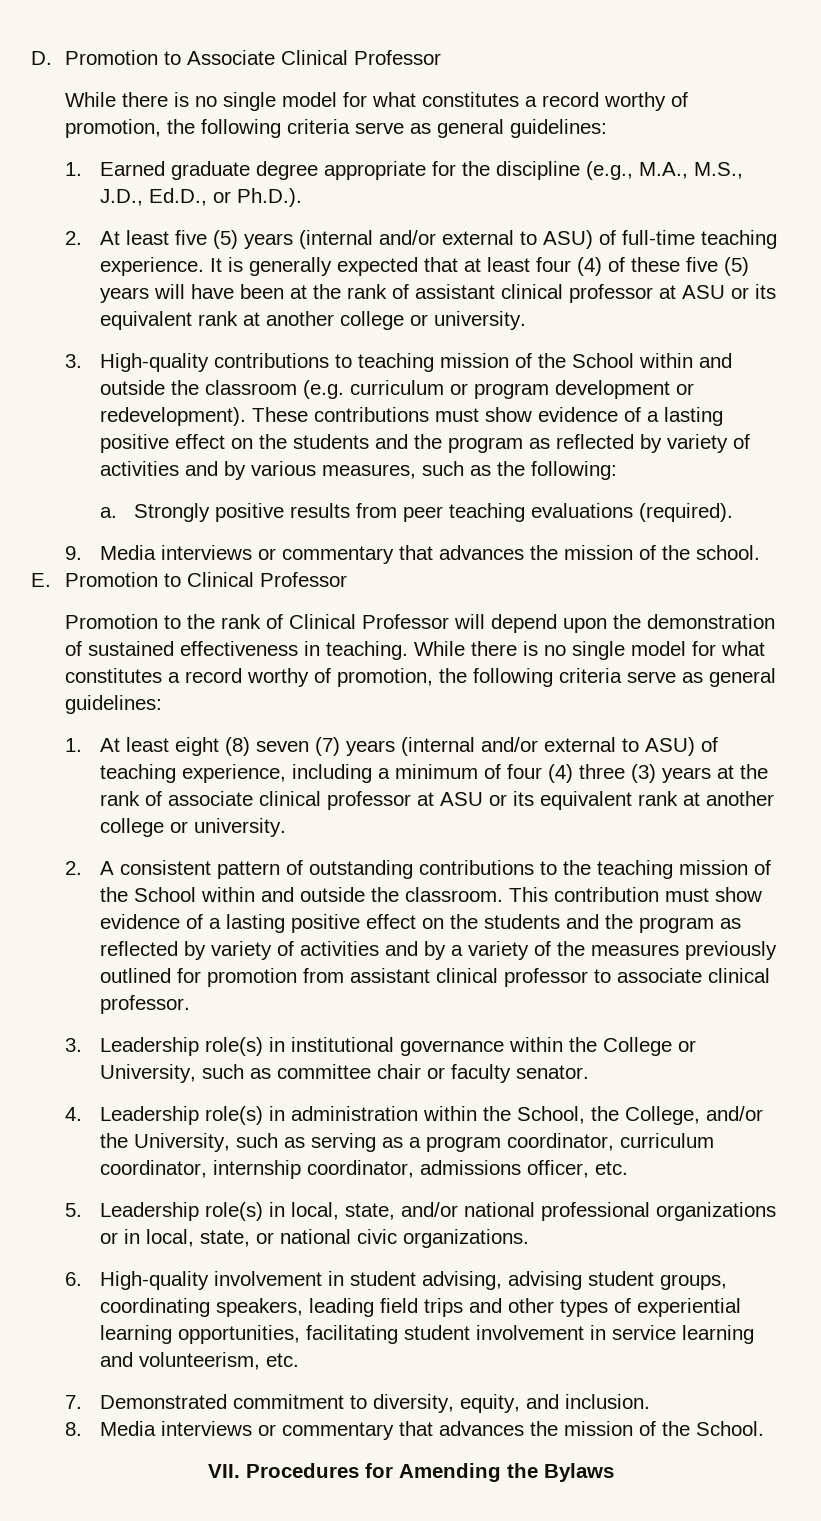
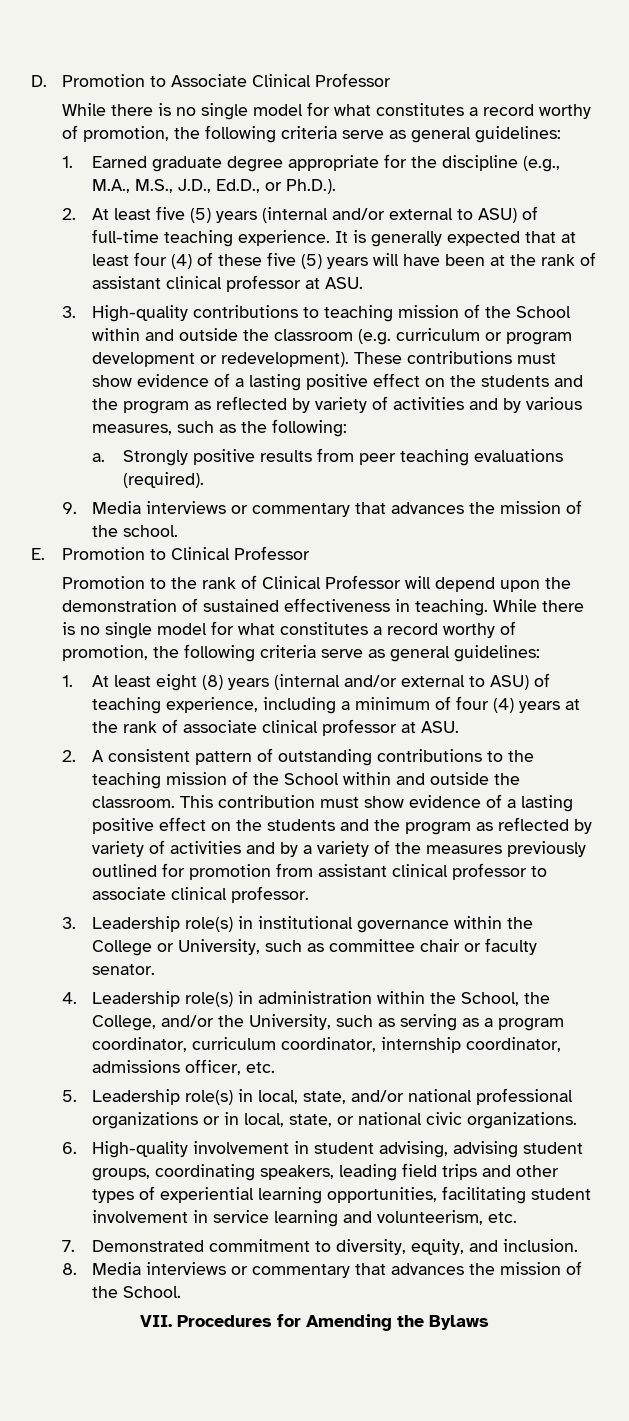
- It is generally expected that at least four (4) of these five (5) years will have been at the rank of assistant clinical professor at ASU or its equivalent rank at another college or university.
+ It is generally expected that at least four (4) of these five (5) years will have been at the rank of assistant clinical professor at ASU.
- 1. At least eight (8) seven (7) years (internal and/or external to ASU) of teaching experience, including a minimum of four (4) three (3) years at the rank of associate clinical professor at ASU or its equivalent rank at another college or university.
+ 1. At least eight (8) years (internal and/or external to ASU) of teaching experience, including a minimum of four (4) years at the rank of associate clinical professor at ASU.

